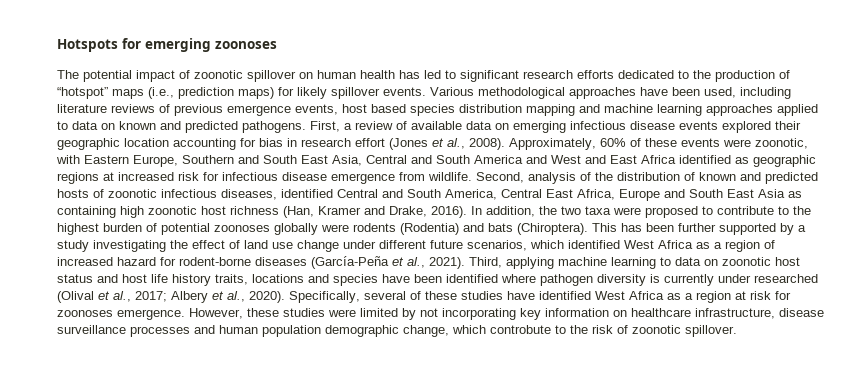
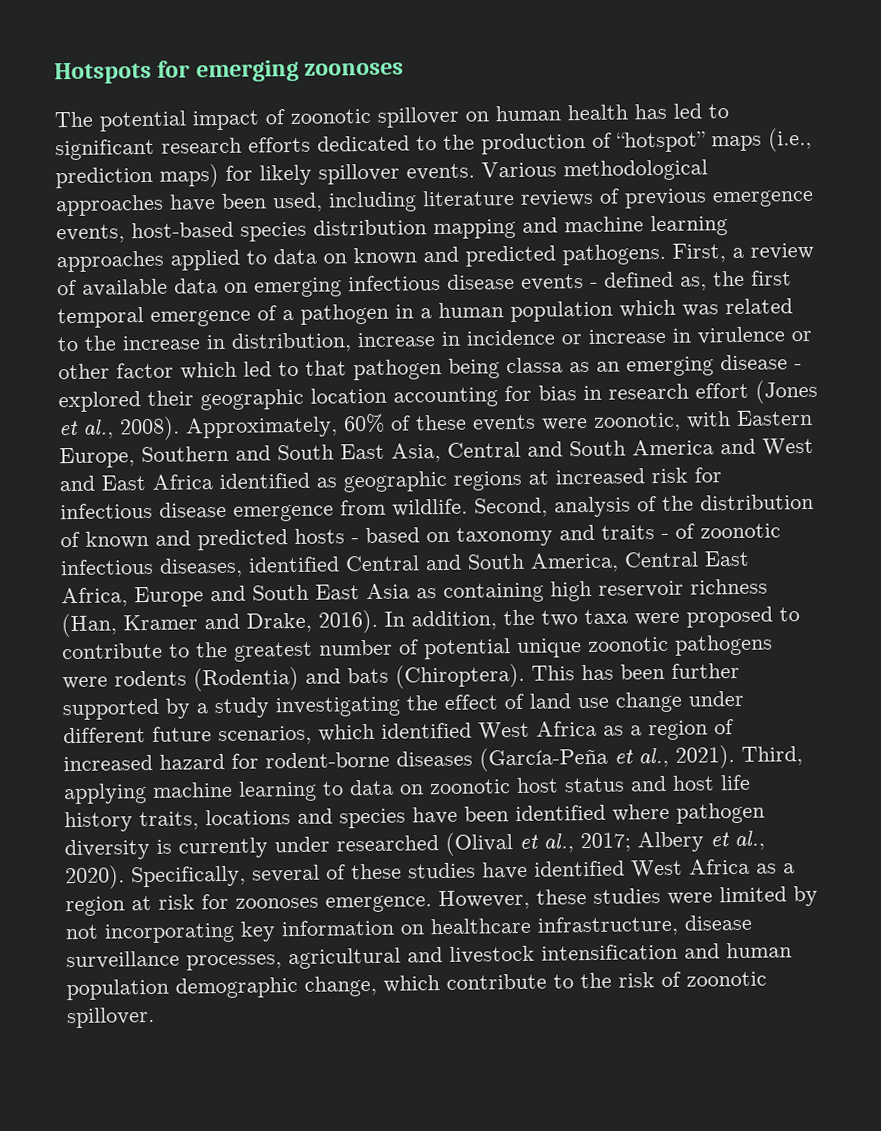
- Various methodological approaches have been used, including literature reviews of previous emergence events, host based species distribution mapping and machine learning approaches applied to data on known and predicted pathogens.
+ Various methodological approaches have been used, including literature reviews of previous emergence events, host-based species distribution mapping and machine learning approaches applied to data on known and predicted pathogens.
- First, a review of available data on emerging infectious disease events explored their geographic location accounting for bias in research effort (Jones et al., 2008).
+ First, a review of available data on emerging infectious disease events - defined as, the first temporal emergence of a pathogen in a human population which was related to the increase in distribution, increase in incidence or increase in virulence or other factor which led to that pathogen being classa as an emerging disease - explored their geographic location accounting for bias in research effort (Jones et al., 2008).
- Second, analysis of the distribution of known and predicted hosts of zoonotic infectious diseases, identified Central and South America, Central East Africa, Europe and South East Asia as containing high zoonotic host richness (Han, Kramer and Drake, 2016).
+ Second, analysis of the distribution of known and predicted hosts - based on taxonomy and traits - of zoonotic infectious diseases, identified Central and South America, Central East Africa, Europe and South East Asia as containing high reservoir richness (Han, Kramer and Drake, 2016).
- In addition, the two taxa were proposed to contribute to the highest burden of potential zoonoses globally were rodents (Rodentia) and bats (Chiroptera).
+ In addition, the two taxa were proposed to contribute to the greatest number of potential unique zoonotic pathogens were rodents (Rodentia) and bats (Chiroptera).
- However, these studies were limited by not incorporating key information on healthcare infrastructure, disease surveillance processes and human population demographic change, which controbute to the risk of zoonotic spillover.
+ However, these studies were limited by not incorporating key information on healthcare infrastructure, disease surveillance processes, agricultural and livestock intensification and human population demographic change, which contribute to the risk of zoonotic spillover.

